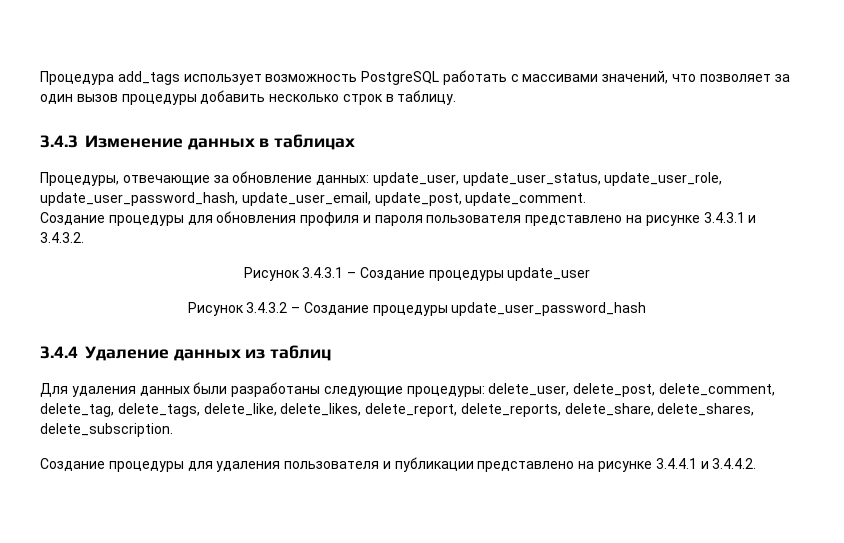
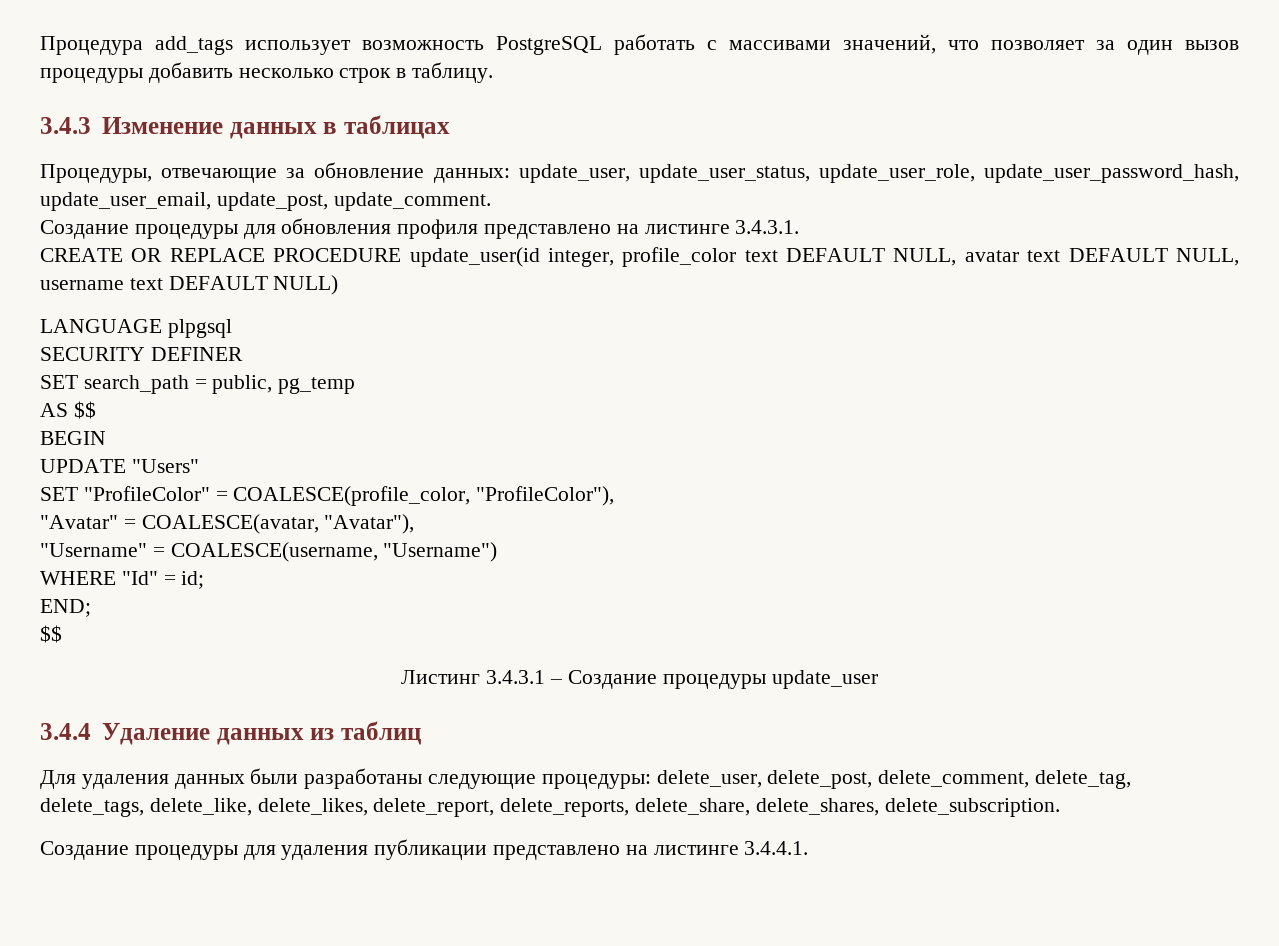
- Создание процедуры для обновления профиля и пароля пользователя представлено на рисунке 3.4.3.1 и 3.4.3.2.
- Рисунок 3.4.3.1 – Создание процедуры update_user
+ Создание процедуры для обновления профиля представлено на листинге 3.4.3.1.
+ CREATE OR REPLACE PROCEDURE update_user(id integer, profile_color text DEFAULT NULL, avatar text DEFAULT NULL, username text DEFAULT NULL)
+ LANGUAGE plpgsql
+ SECURITY DEFINER
+ SET search_path = public, pg_temp
+ AS $$
+ BEGIN
+ UPDATE "Users"
+ SET "ProfileColor" = COALESCE(profile_color, "ProfileColor"),
+ "Avatar" = COALESCE(avatar, "Avatar"),
+ "Username" = COALESCE(username, "Username")
+ WHERE "Id" = id;
+ END;
+ $$
+ Листинг 3.4.3.1 – Создание процедуры update_user
- Рисунок 3.4.3.2 – Создание процедуры update_user_password_hash
- Создание процедуры для удаления пользователя и публикации представлено на рисунке 3.4.4.1 и 3.4.4.2.
+ Создание процедуры для удаления публикации представлено на листинге 3.4.4.1.

